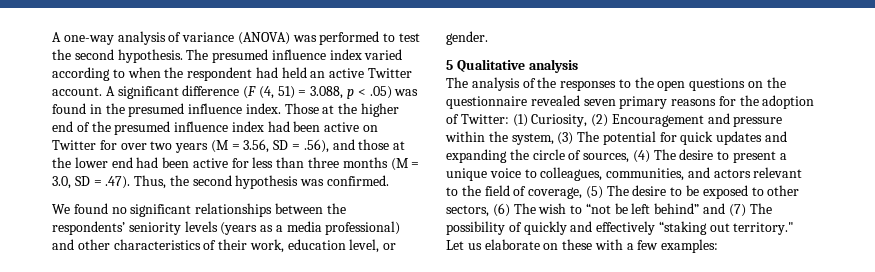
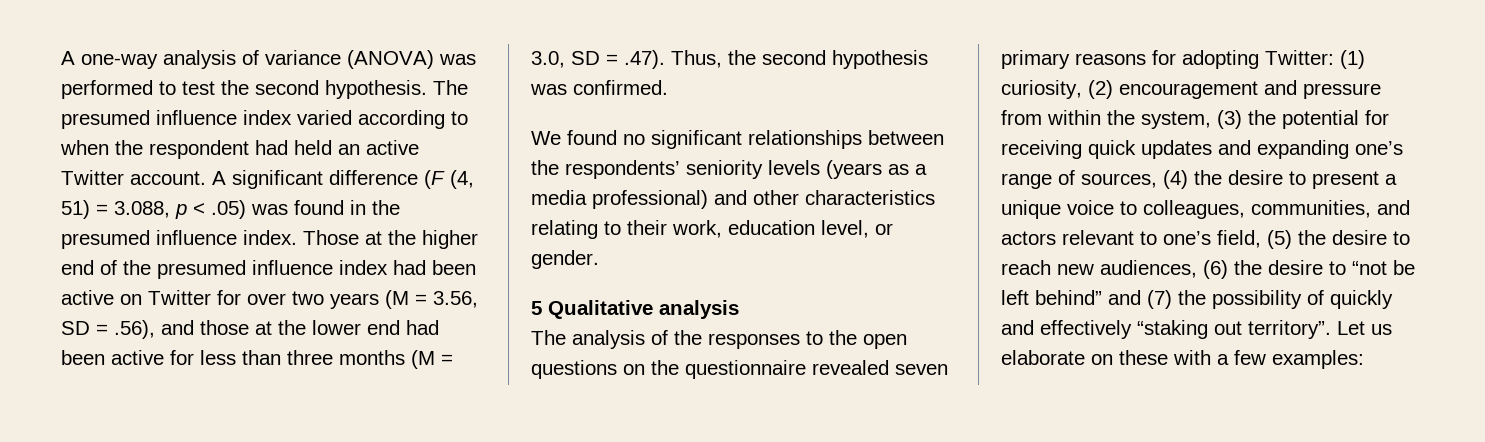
- We found no significant relationships between the respondents’ seniority levels (years as a media professional) and other characteristics of their work, education level, or gender.
+ We found no significant relationships between the respondents’ seniority levels (years as a media professional) and other characteristics relating to their work, education level, or gender.
- The analysis of the responses to the open questions on the questionnaire revealed seven primary reasons for the adoption of Twitter: (1) Curiosity, (2) Encouragement and pressure within the system, (3) The potential for quick updates and expanding the circle of sources, (4) The desire to present a unique voice to colleagues, communities, and actors relevant to the field of coverage, (5) The desire to be exposed to other sectors, (6) The wish to “not be left behind” and (7) The possibility of quickly and effectively “staking out territory."
+ The analysis of the responses to the open questions on the questionnaire revealed seven primary reasons for adopting Twitter: (1) curiosity, (2) encouragement and pressure from within the system, (3) the potential for receiving quick updates and expanding one’s range of sources, (4) the desire to present a unique voice to colleagues, communities, and actors relevant to one’s field, (5) the desire to reach new audiences, (6) the desire to “not be left behind” and (7) the possibility of quickly and effectively “staking out territory”.

